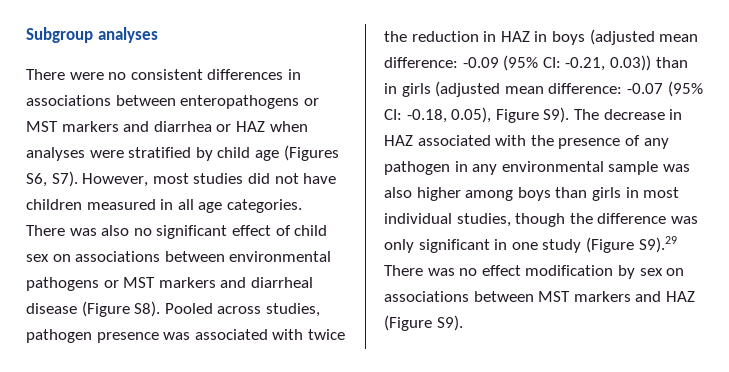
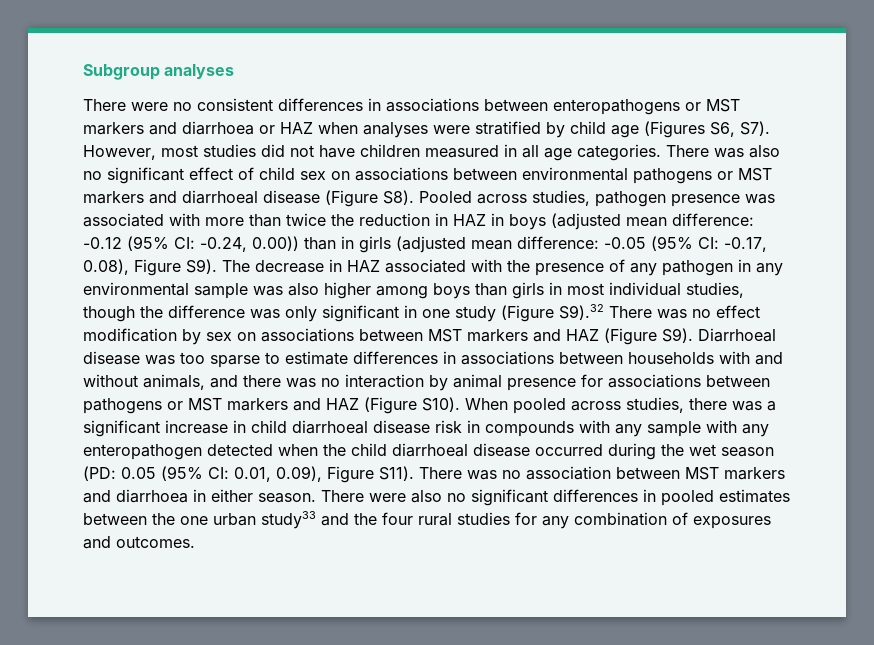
- There were no consistent differences in associations between enteropathogens or MST markers and diarrhea or HAZ when analyses were stratified by child age (Figures S6, S7). However, most studies did not have children measured in all age categories.
+ There were no consistent differences in associations between enteropathogens or MST markers and diarrhoea or HAZ when analyses were stratified by child age (Figures S6, S7). However, most studies did not have children measured in all age categories.
- There was also no significant effect of child sex on associations between environmental pathogens or MST markers and diarrheal disease (Figure S8). Pooled across studies, pathogen presence was associated with twice the reduction in HAZ in boys (adjusted mean difference:
+ There was also no significant effect of child sex on associations between environmental pathogens or MST markers and diarrhoeal disease (Figure S8). Pooled across studies, pathogen presence was associated with more than twice the reduction in HAZ in boys (adjusted mean difference:
- -0.09 (95% CI: -0.21, 0.03)) than in girls (adjusted mean difference:
+ -0.12 (95% CI: -0.24, 0.00)) than in girls (adjusted mean difference:
- -0.07 (95% CI: -0.18, 0.05), Figure S9). The decrease in HAZ associated with the presence of any pathogen in any environmental sample was also higher among boys than girls in most individual studies, though the difference was only significant in one study (Figure S9).29 There was no effect modification by sex on associations between MST markers and HAZ (Figure S9).
+ -0.05 (95% CI: -0.17, 0.08), Figure S9). The decrease in HAZ associated with the presence of any pathogen in any environmental sample was also higher among boys than girls in most individual studies, though the difference was only significant in one study (Figure S9).32 There was no effect modification by sex on associations between MST markers and HAZ (Figure S9). Diarrhoeal disease was too sparse to estimate differences in associations between households with and without animals, and there was no interaction by animal presence for associations between pathogens or MST markers and HAZ (Figure S10). When pooled across studies, there was a significant increase in child diarrhoeal disease risk in compounds with any sample with any enteropathogen detected when the child diarrhoeal disease occurred during the wet season (PD: 0.05 (95% CI: 0.01, 0.09), Figure S11). There was no association between MST markers and diarrhoea in either season. There were also no significant differences in pooled estimates between the one urban study33 and the four rural studies for any combination of exposures and outcomes.

